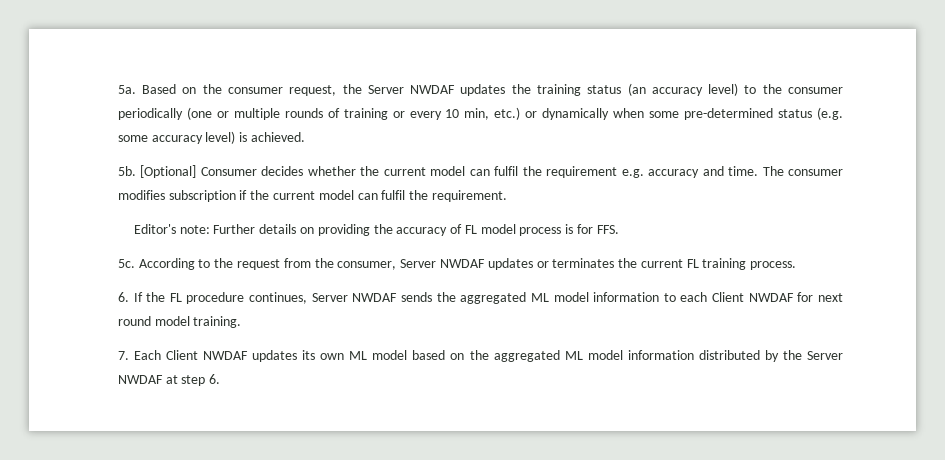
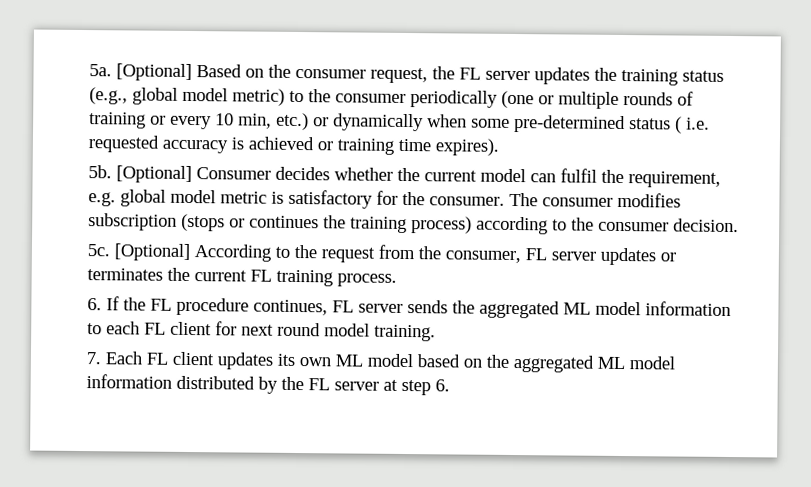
- Based on the consumer request, the Server NWDAF updates the training status (an accuracy level) to the consumer periodically (one or multiple rounds of training or every 10 min, etc.) or dynamically when some pre-determined status (e.g. some accuracy level) is achieved.
+ [Optional] Based on the consumer request, the FL server updates the training status (e.g., global model metric) to the consumer periodically (one or multiple rounds of training or every 10 min, etc.) or dynamically when some pre-determined status ( i.e. requested accuracy is achieved or training time expires).
- [Optional] Consumer decides whether the current model can fulfil the requirement e.g. accuracy and time. The consumer modifies subscription if the current model can fulfil the requirement.
- Editor's note: Further details on providing the accuracy of FL model process is for FFS.
+ [Optional] Consumer decides whether the current model can fulfil the requirement, e.g. global model metric is satisfactory for the consumer. The consumer modifies subscription (stops or continues the training process) according to the consumer decision.
- According to the request from the consumer, Server NWDAF updates or terminates the current FL training process.
+ [Optional] According to the request from the consumer, FL server updates or terminates the current FL training process.
- 6. If the FL procedure continues, Server NWDAF sends the aggregated ML model information to each Client NWDAF for next round model training.
+ 6. If the FL procedure continues, FL server sends the aggregated ML model information to each FL client for next round model training.
- 7. Each Client NWDAF updates its own ML model based on the aggregated ML model information distributed by the Server NWDAF at step 6.
+ 7. Each FL client updates its own ML model based on the aggregated ML model information distributed by the FL server at step 6.

